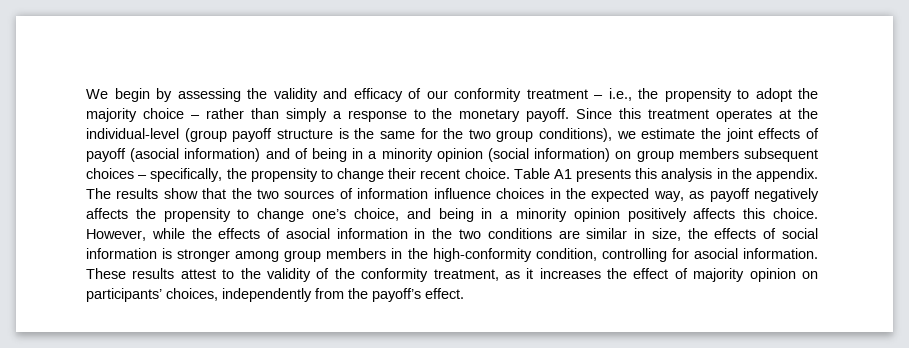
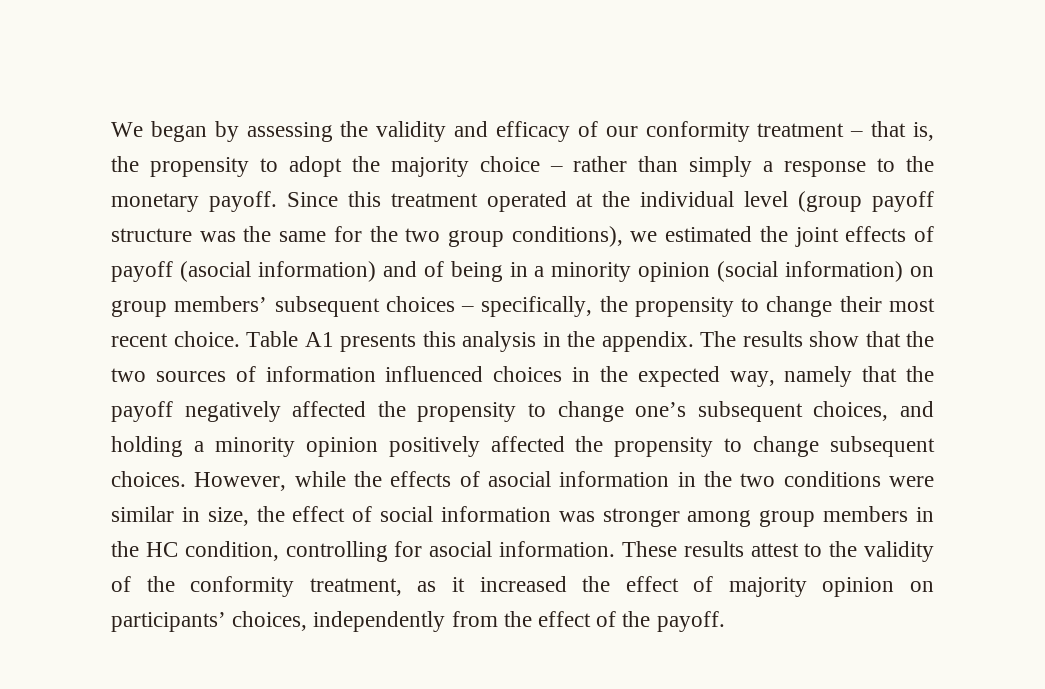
- We begin by assessing the validity and efficacy of our conformity treatment – i.e., the propensity to adopt the majority choice – rather than simply a response to the monetary payoff.
+ We began by assessing the validity and efficacy of our conformity treatment – that is, the propensity to adopt the majority choice – rather than simply a response to the monetary payoff.
- Since this treatment operates at the individual-level (group payoff structure is the same for the two group conditions), we estimate the joint effects of payoff (asocial information) and of being in a minority opinion (social information) on group members subsequent choices – specifically, the propensity to change their recent choice.
+ Since this treatment operated at the individual level (group payoff structure was the same for the two group conditions), we estimated the joint effects of payoff (asocial information) and of being in a minority opinion (social information) on group members’ subsequent choices – specifically, the propensity to change their most recent choice.
- The results show that the two sources of information influence choices in the expected way, as payoff negatively affects the propensity to change one’s choice, and being in a minority opinion positively affects this choice.
+ The results show that the two sources of information influenced choices in the expected way, namely that the payoff negatively affected the propensity to change one’s subsequent choices, and holding a minority opinion positively affected the propensity to change subsequent choices.
- However, while the effects of asocial information in the two conditions are similar in size, the effects of social information is stronger among group members in the high-conformity condition, controlling for asocial information.
+ However, while the effects of asocial information in the two conditions were similar in size, the effect of social information was stronger among group members in the HC condition, controlling for asocial information.
- These results attest to the validity of the conformity treatment, as it increases the effect of majority opinion on participants’ choices, independently from the payoff’s effect.
+ These results attest to the validity of the conformity treatment, as it increased the effect of majority opinion on participants’ choices, independently from the effect of the payoff.

